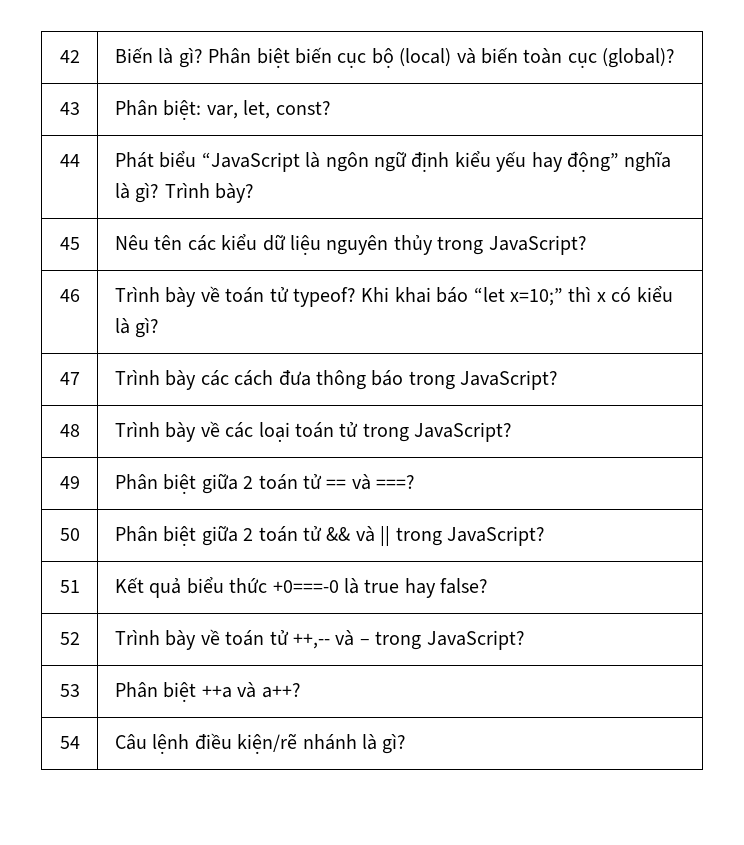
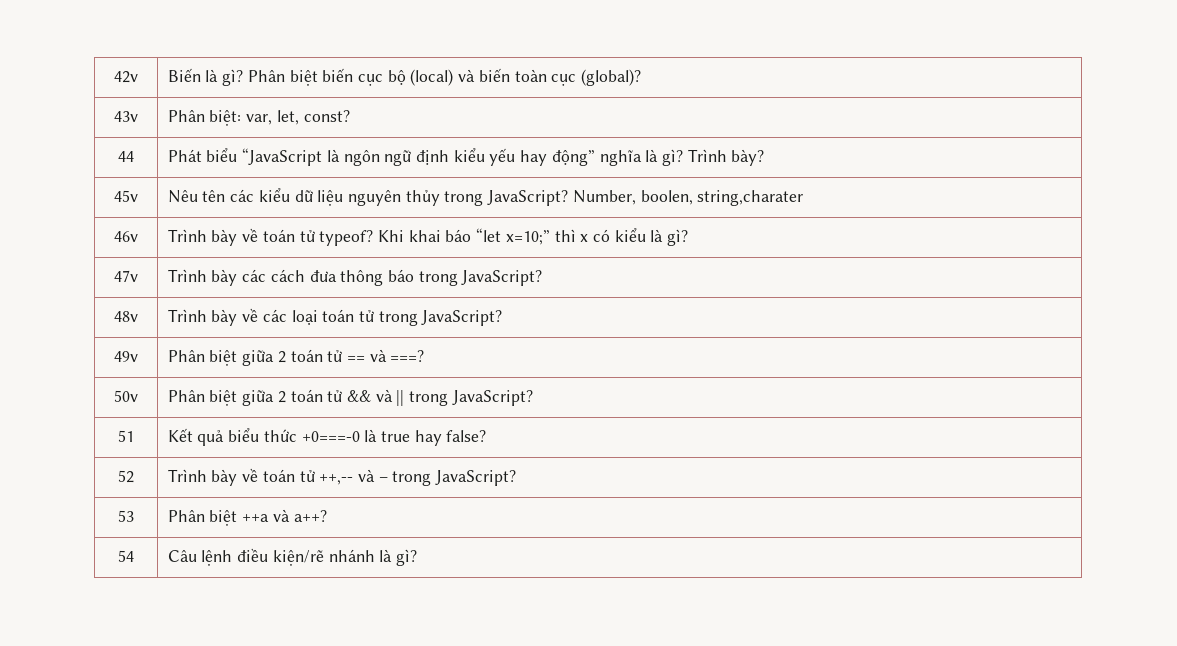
- 42 | Biến là gì? Phân biệt biến cục bộ (local) và biến toàn cục (global)?
+ 42v | Biến là gì? Phân biệt biến cục bộ (local) và biến toàn cục (global)?
- 43 | Phân biệt: var, let, const?
+ 43v | Phân biệt: var, let, const?
- 45 | Nêu tên các kiểu dữ liệu nguyên thủy trong JavaScript?
- 46 | Trình bày về toán tử typeof? Khi khai báo “let x=10;” thì x có kiểu là gì?
+ 45v | Nêu tên các kiểu dữ liệu nguyên thủy trong JavaScript? Number, boolen, string,charater
+ 46v | Trình bày về toán tử typeof? Khi khai báo “let x=10;” thì x có kiểu là gì?
- 47 | Trình bày các cách đưa thông báo trong JavaScript?
+ 47v | Trình bày các cách đưa thông báo trong JavaScript?
- 48 | Trình bày về các loại toán tử trong JavaScript?
+ 48v | Trình bày về các loại toán tử trong JavaScript?
- 49 | Phân biệt giữa 2 toán tử == và ===?
+ 49v | Phân biệt giữa 2 toán tử == và ===?
- 50 | Phân biệt giữa 2 toán tử && và || trong JavaScript?
+ 50v | Phân biệt giữa 2 toán tử && và || trong JavaScript?

